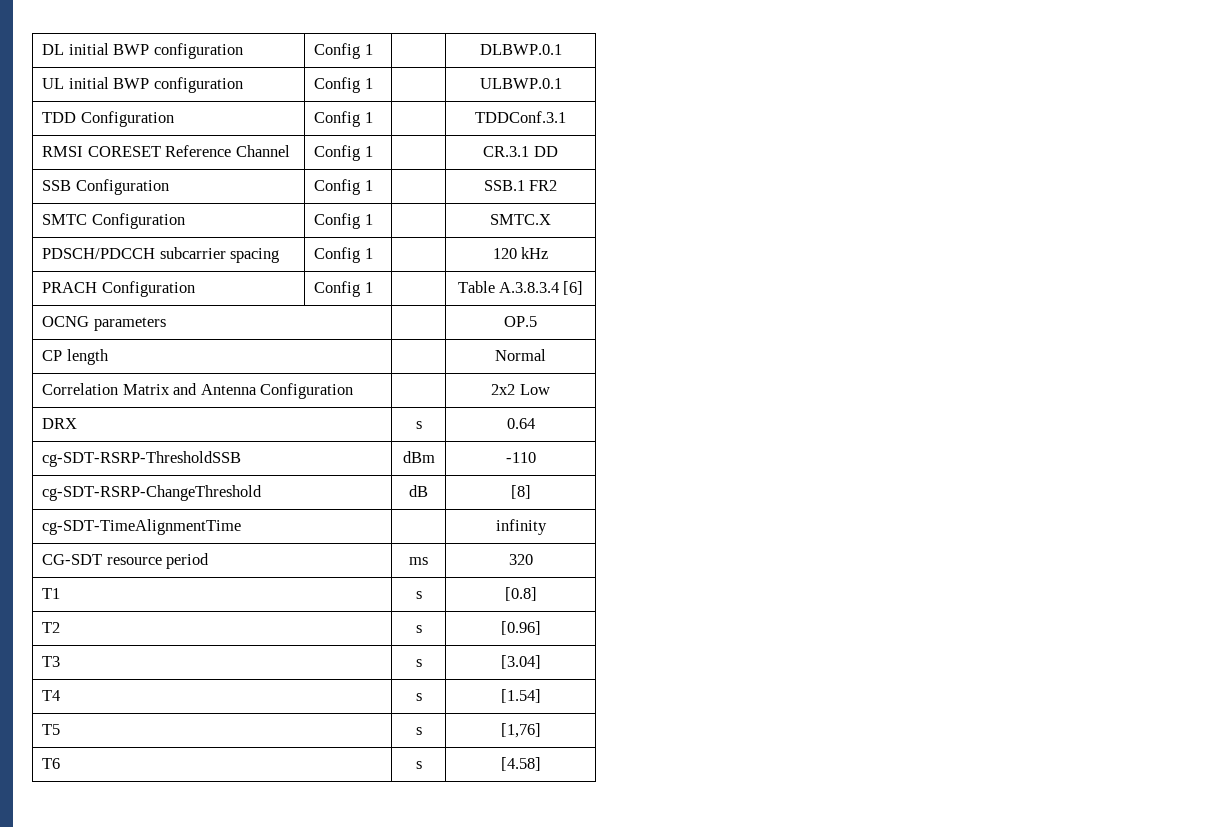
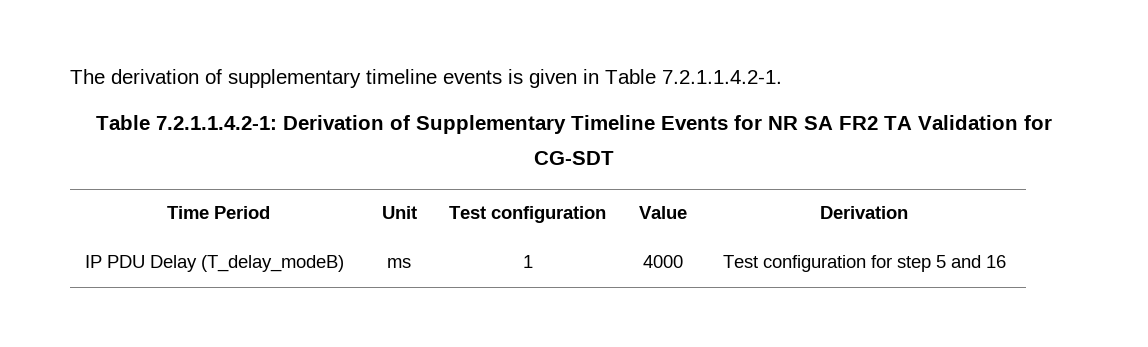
- DL initial BWP configuration | Config 1 | | DLBWP.0.1
- UL initial BWP configuration | Config 1 | | ULBWP.0.1
- TDD Configuration | Config 1 | | TDDConf.3.1
- RMSI CORESET Reference Channel | Config 1 | | CR.3.1 DD
- SSB Configuration | Config 1 | | SSB.1 FR2
- SMTC Configuration | Config 1 | | SMTC.X
- PDSCH/PDCCH subcarrier spacing | Config 1 | | 120 kHz
- PRACH Configuration | Config 1 | | Table A.3.8.3.4 [6]
- OCNG parameters | | OP.5
- CP length | | Normal
- Correlation Matrix and Antenna Configuration | | 2x2 Low
- DRX | s | 0.64
- cg-SDT-RSRP-ThresholdSSB | dBm | -110
- cg-SDT-RSRP-ChangeThreshold | dB | [8]
- cg-SDT-TimeAlignmentTime | | infinity
- CG-SDT resource period | ms | 320
- T1 | s | [0.8]
- T2 | s | [0.96]
- T3 | s | [3.04]
- T4 | s | [1.54]
- T5 | s | [1,76]
- T6 | s | [4.58]
+ The derivation of supplementary timeline events is given in Table 7.2.1.1.4.2-1.
+ Table 7.2.1.1.4.2-1: Derivation of Supplementary Timeline Events for NR SA FR2 TA Validation for CG-SDT
+ Time Period | Unit | Test configuration | Value | Derivation
+ IP PDU Delay (T_delay_modeB) | ms | 1 | 4000 | Test configuration for step 5 and 16

